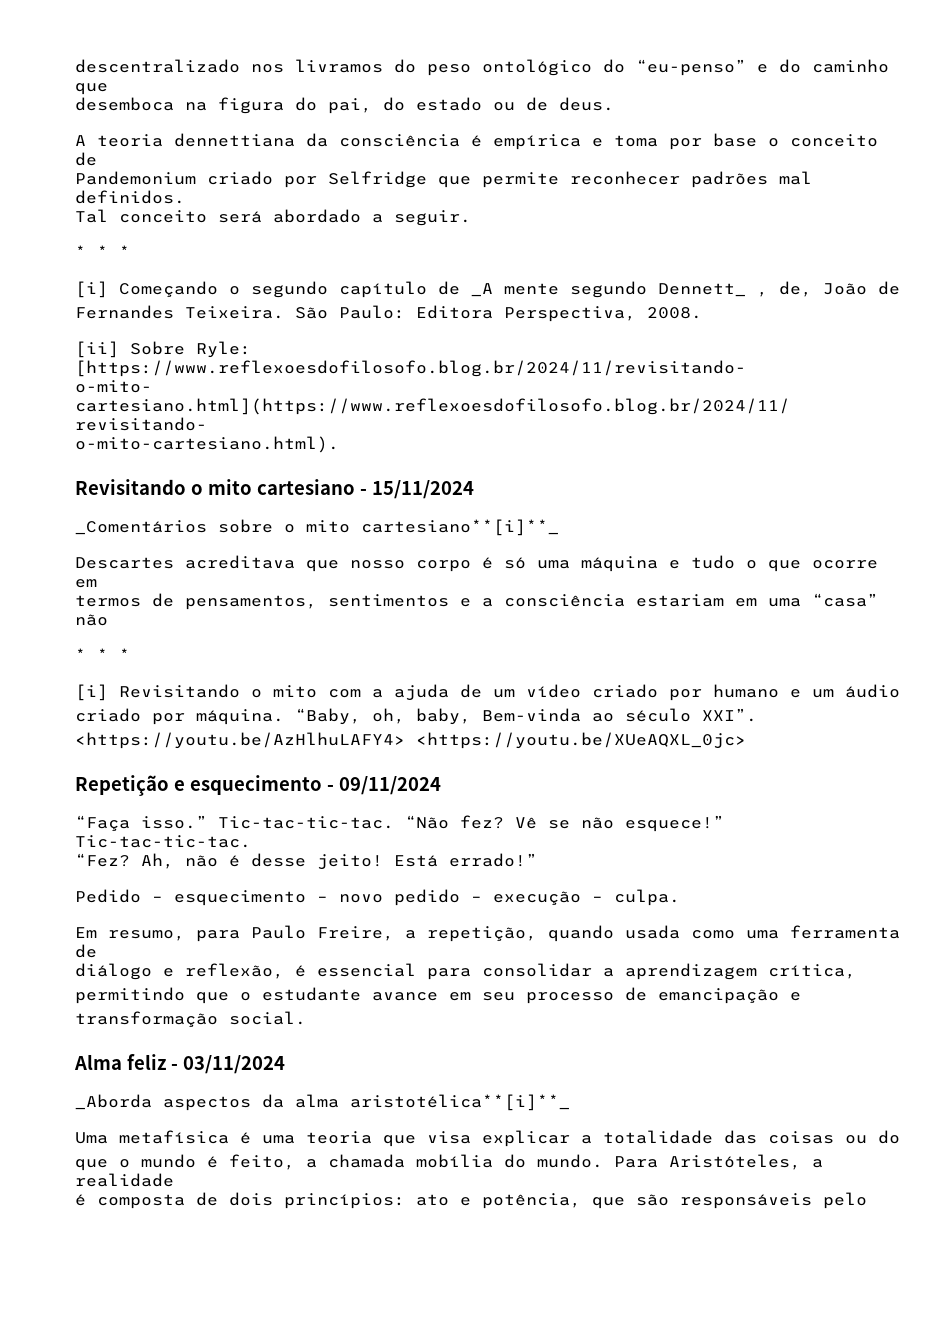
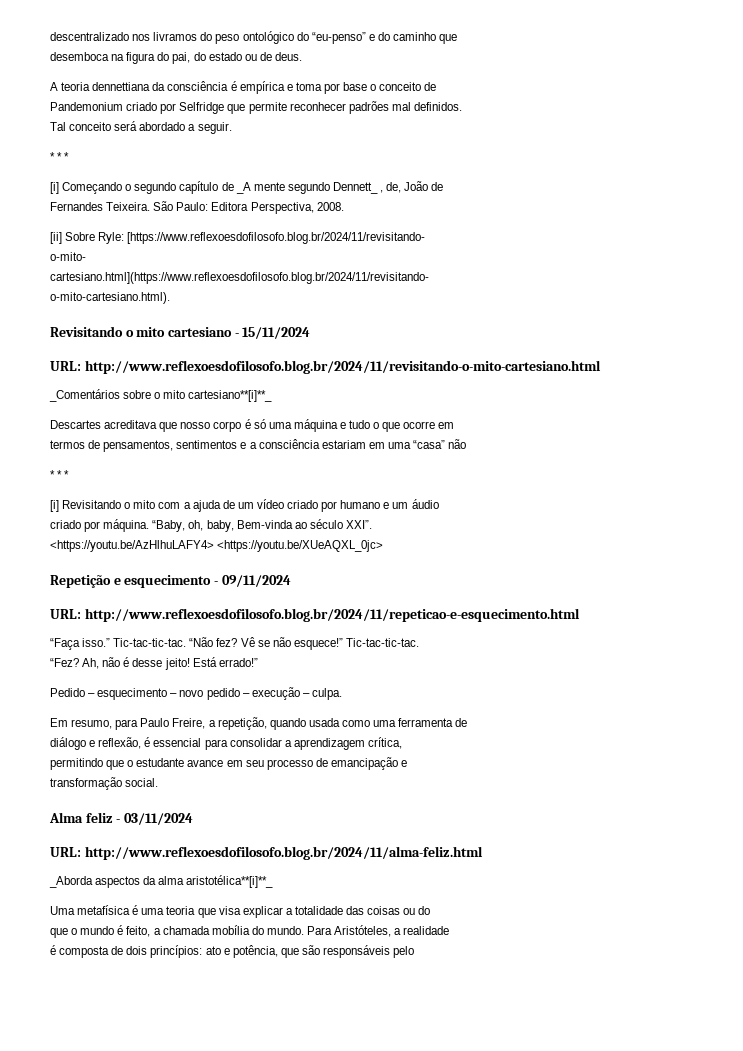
+ URL: http://www.reflexoesdofilosofo.blog.br/2024/11/revisitando-o-mito-cartesiano.html
+ URL: http://www.reflexoesdofilosofo.blog.br/2024/11/repeticao-e-esquecimento.html
+ URL: http://www.reflexoesdofilosofo.blog.br/2024/11/alma-feliz.html

